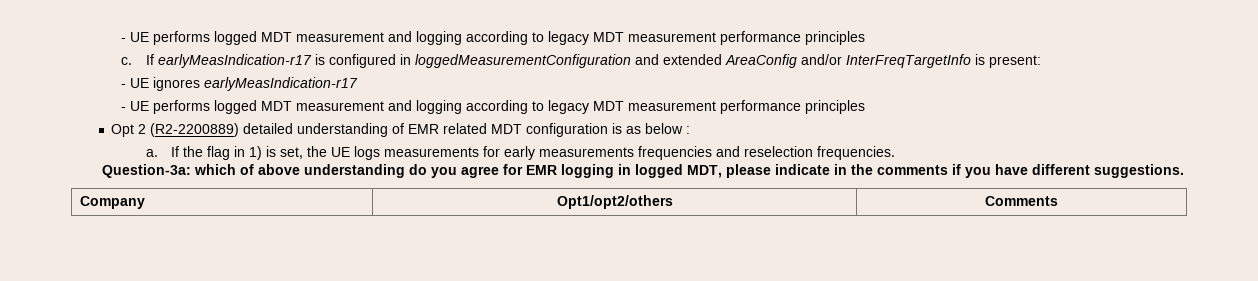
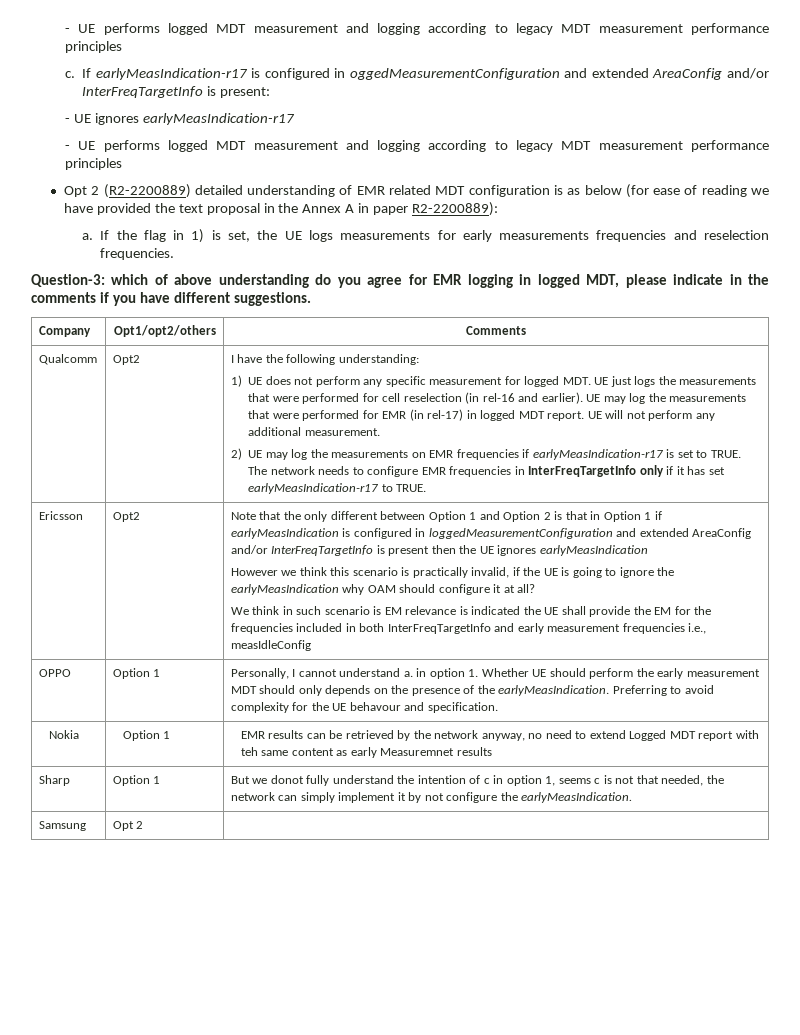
- If earlyMeasIndication-r17 is configured in loggedMeasurementConfiguration and extended AreaConfig and/or InterFreqTargetInfo is present:
+ If earlyMeasIndication-r17 is configured in oggedMeasurementConfiguration and extended AreaConfig and/or InterFreqTargetInfo is present:
- Opt 2 (R2-2200889) detailed understanding of EMR related MDT configuration is as below :
+ Opt 2 (R2-2200889) detailed understanding of EMR related MDT configuration is as below (for ease of reading we have provided the text proposal in the Annex A in paper R2-2200889):
- Question-3a: which of above understanding do you agree for EMR logging in logged MDT, please indicate in the comments if you have different suggestions.
+ Question-3: which of above understanding do you agree for EMR logging in logged MDT, please indicate in the comments if you have different suggestions.
+ Qualcomm | Opt2 | I have the following understanding:
+ 1) UE does not perform any specific measurement for logged MDT. UE just logs the measurements that were performed for cell reselection (in rel-16 and earlier). UE may log the measurements that were performed for EMR (in rel-17) in logged MDT report. UE will not perform any additional measurement.
+ 2) UE may log the measurements on EMR frequencies if earlyMeasIndication-r17 is set to TRUE. The network needs to configure EMR frequencies in InterFreqTargetInfo only if it has set earlyMeasIndication-r17 to TRUE.
+ Ericsson | Opt2 | Note that the only different between Option 1 and Option 2 is that in Option 1 if earlyMeasIndication is configured in loggedMeasurementConfiguration and extended AreaConfig and/or InterFreqTargetInfo is present then the UE ignores earlyMeasIndication
+ However we think this scenario is practically invalid, if the UE is going to ignore the earlyMeasIndication why OAM should configure it at all?
+ We think in such scenario is EM relevance is indicated the UE shall provide the EM for the frequencies included in both InterFreqTargetInfo and early measurement frequencies i.e., measIdleConfig
+ OPPO | Option 1 | Personally, I cannot understand a. in option 1. Whether UE should perform the early measurement MDT should only depends on the presence of the earlyMeasIndication. Preferring to avoid complexity for the UE behavour and specification.
+ Nokia | Option 1 | EMR results can be retrieved by the network anyway, no need to extend Logged MDT report with teh same content as early Measuremnet results
+ Sharp | Option 1 | But we donot fully understand the intention of c in option 1, seems c is not that needed, the network can simply implement it by not configure the earlyMeasIndication.
+ Samsung | Opt 2 |

